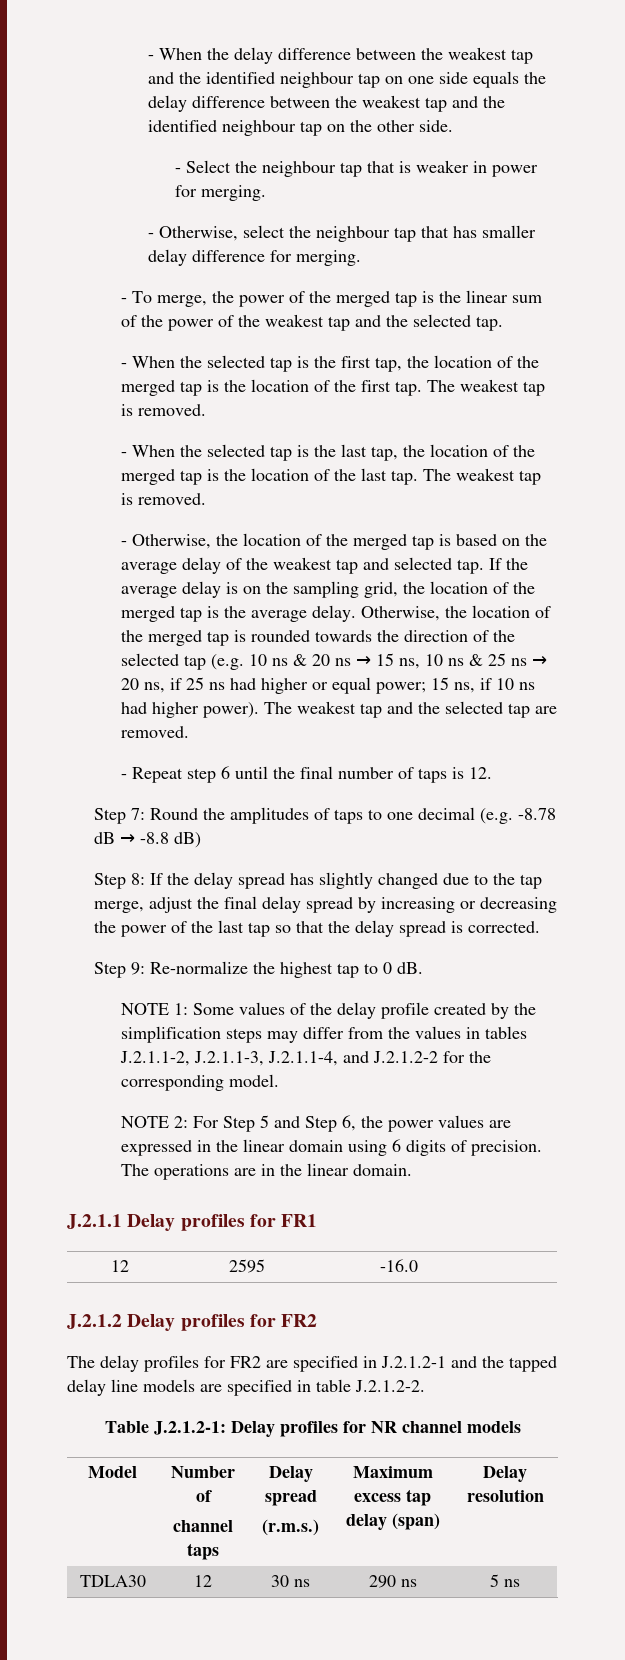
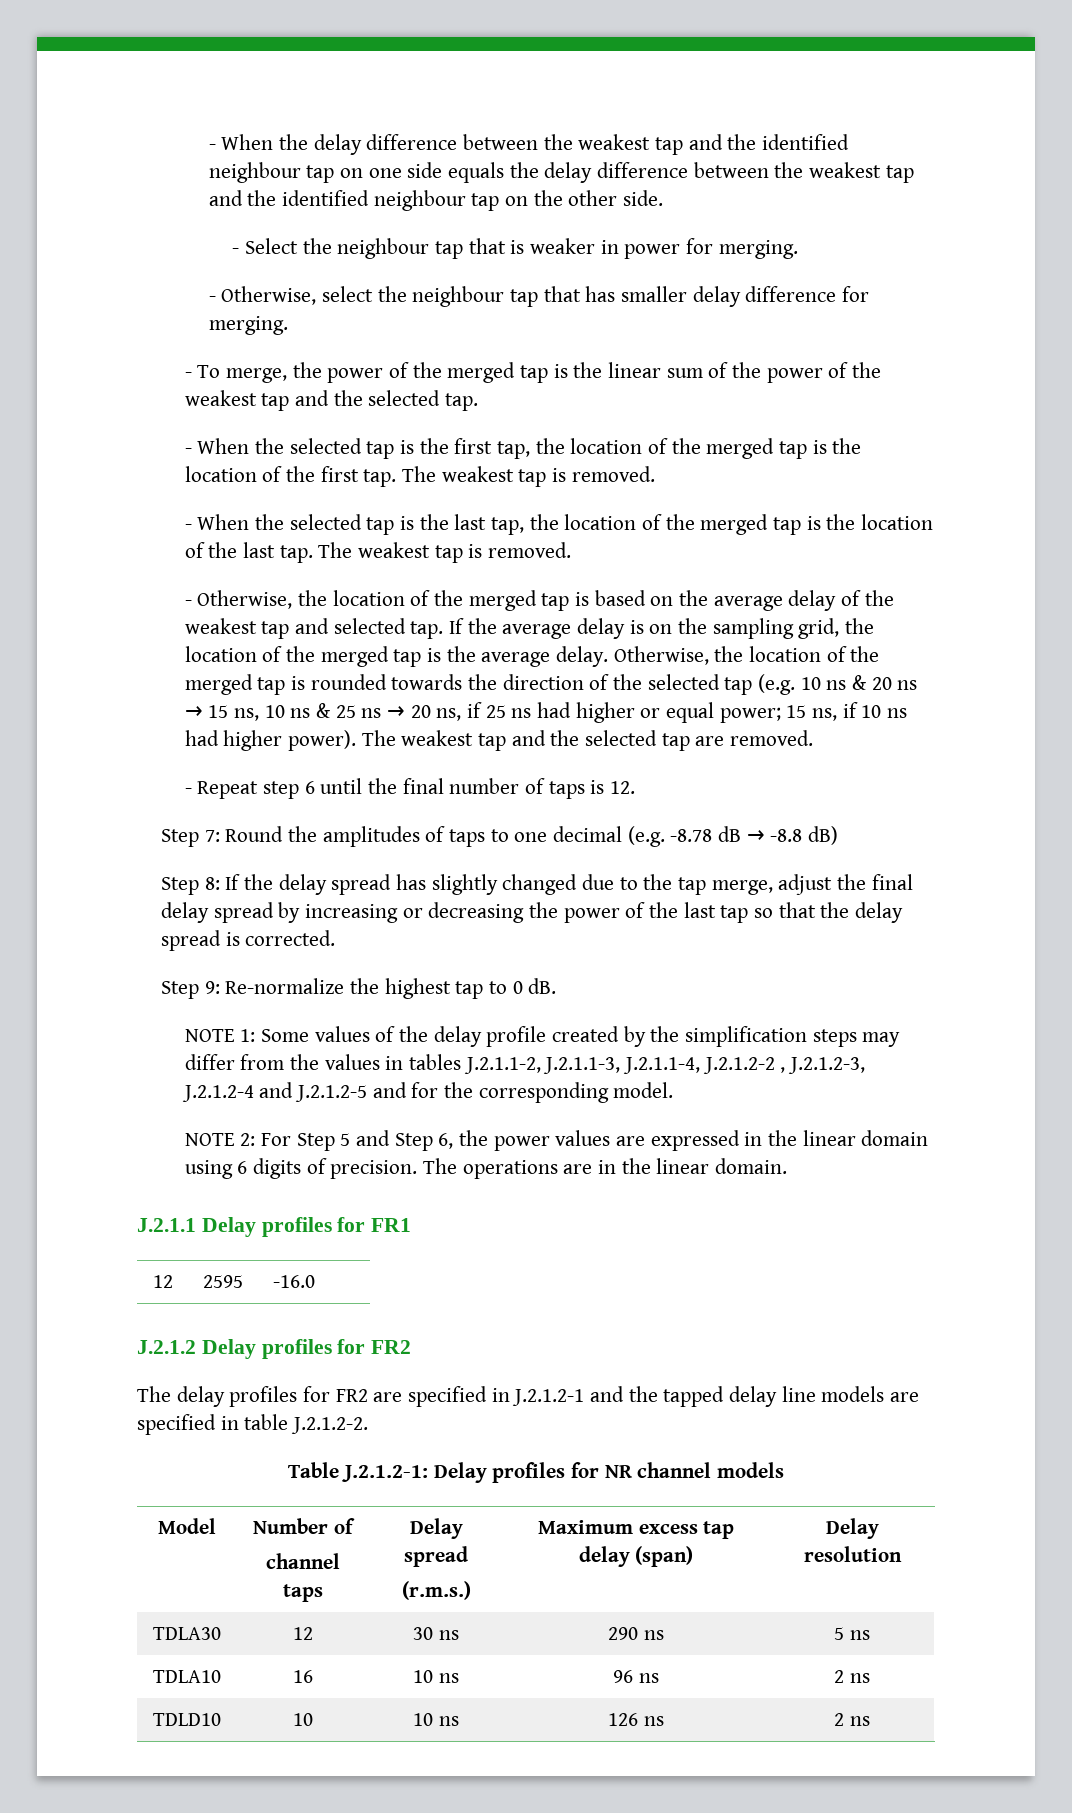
- NOTE 1: Some values of the delay profile created by the simplification steps may differ from the values in tables J.2.1.1-2, J.2.1.1-3, J.2.1.1-4, and J.2.1.2-2 for the corresponding model.
+ NOTE 1: Some values of the delay profile created by the simplification steps may differ from the values in tables J.2.1.1-2, J.2.1.1-3, J.2.1.1-4, J.2.1.2-2 , J.2.1.2-3, J.2.1.2-4 and J.2.1.2-5 and for the corresponding model.
+ TDLA10 | 16 | 10 ns | 96 ns | 2 ns
+ TDLD10 | 10 | 10 ns | 126 ns | 2 ns

